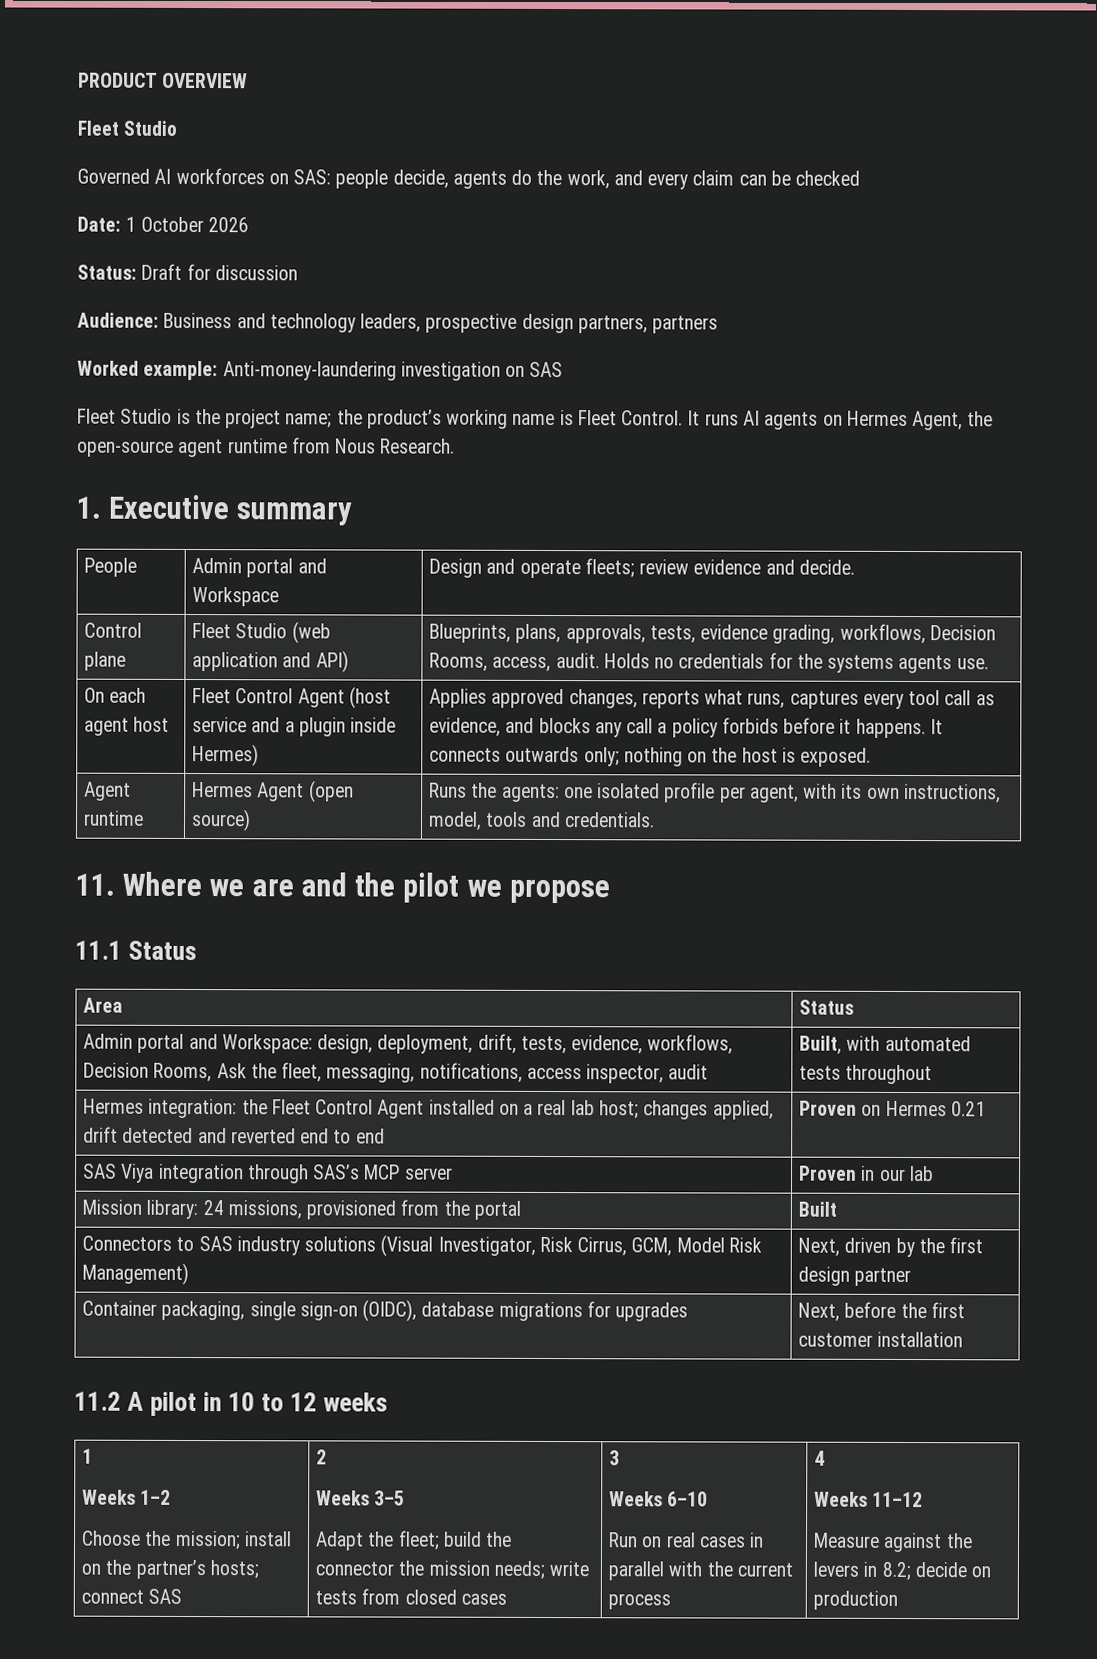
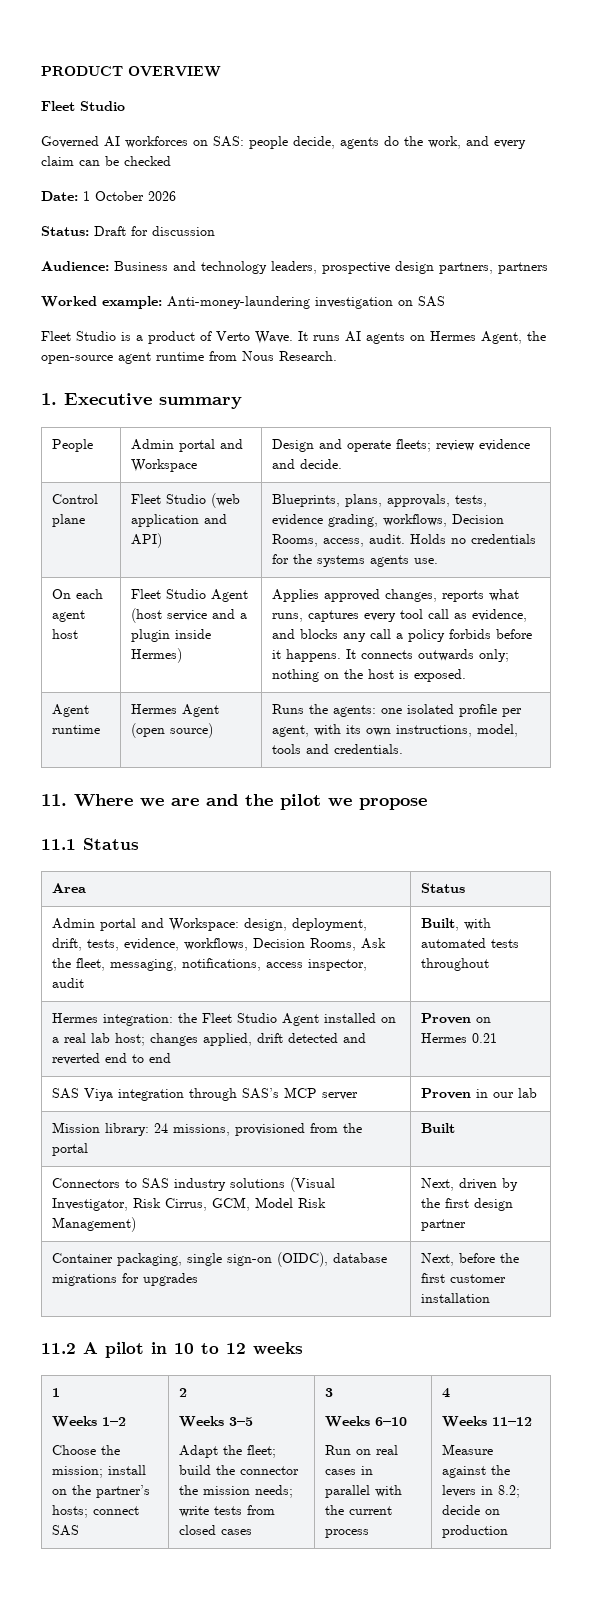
- Fleet Studio is the project name; the product’s working name is Fleet Control.
+ Fleet Studio is a product of Verto Wave.
- Fleet Control Agent (host service and a plugin inside Hermes)
+ Fleet Studio Agent (host service and a plugin inside Hermes)
- Hermes integration: the Fleet Control Agent installed on a real lab host; changes applied, drift detected and reverted end to end | Proven on Hermes 0.21
+ Hermes integration: the Fleet Studio Agent installed on a real lab host; changes applied, drift detected and reverted end to end | Proven on Hermes 0.21

